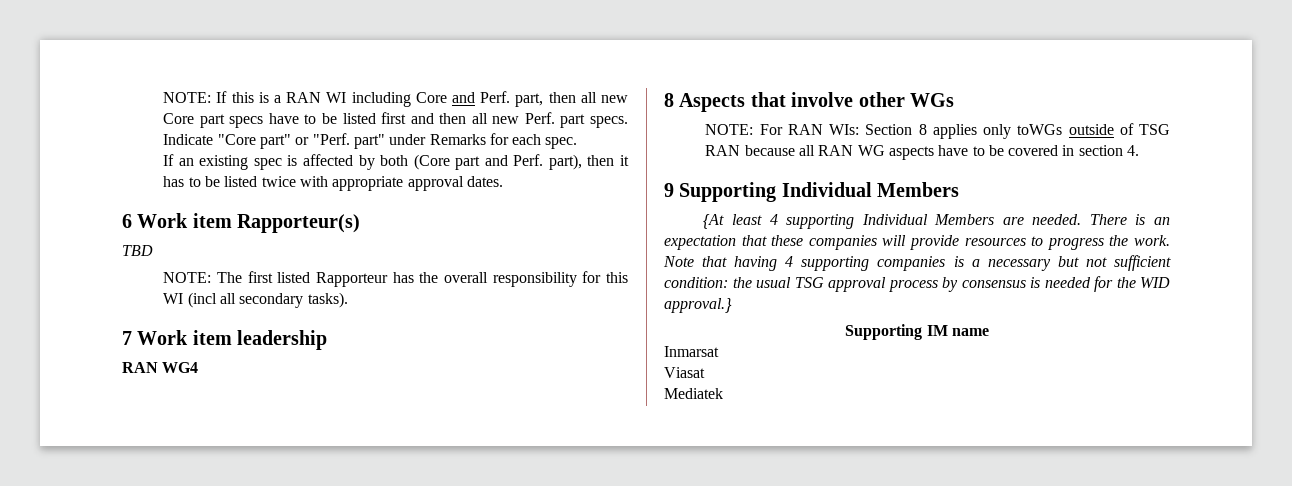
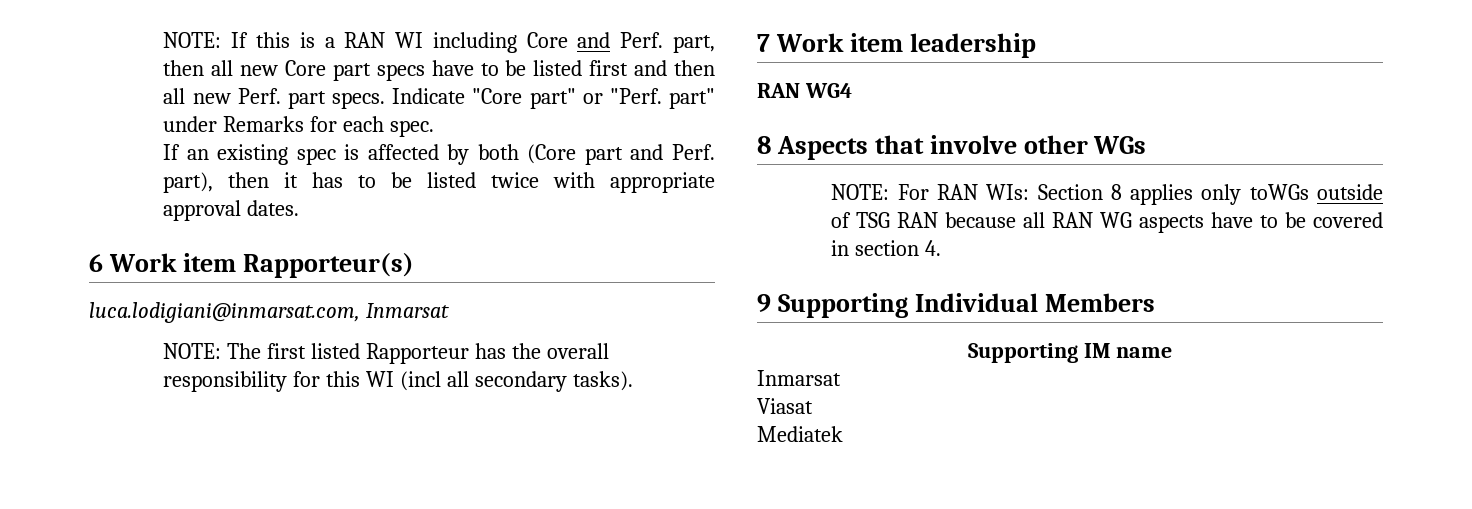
- TBD
+ luca.lodigiani@inmarsat.com, Inmarsat
- {At least 4 supporting Individual Members are needed. There is an expectation that these companies will provide resources to progress the work. Note that having 4 supporting companies is a necessary but not sufficient condition: the usual TSG approval process by consensus is needed for the WID approval.}

